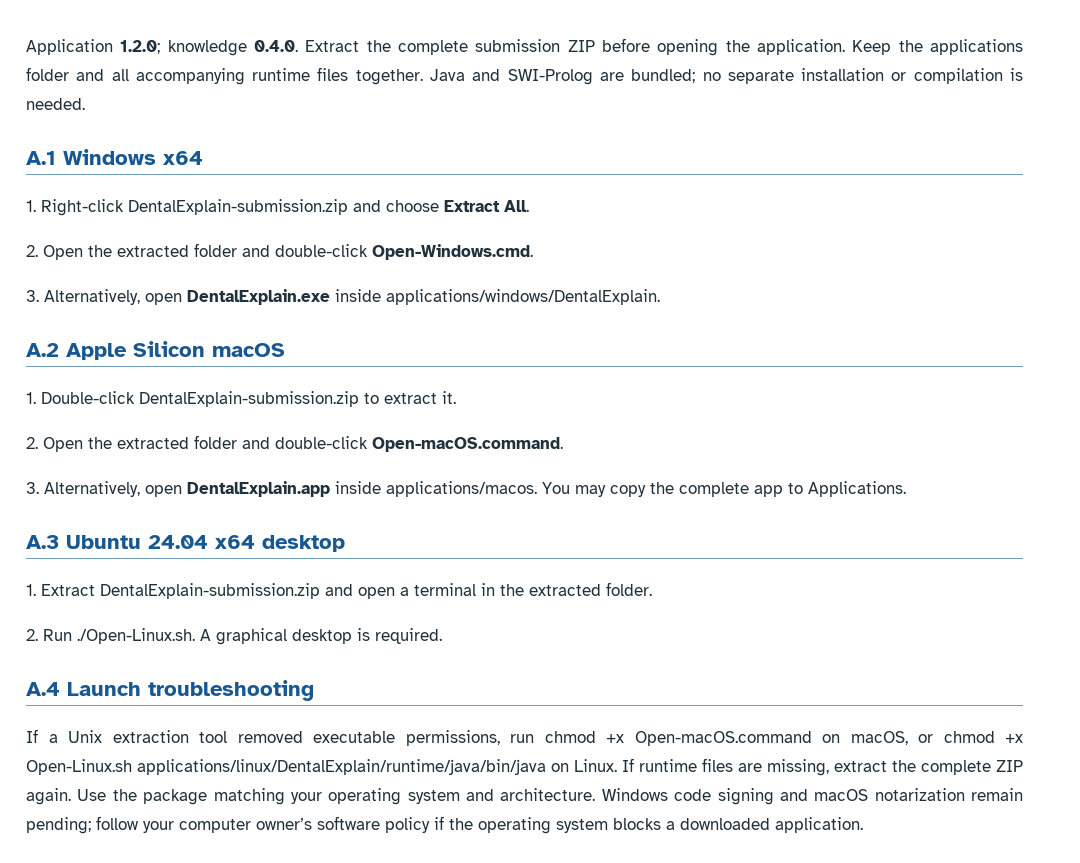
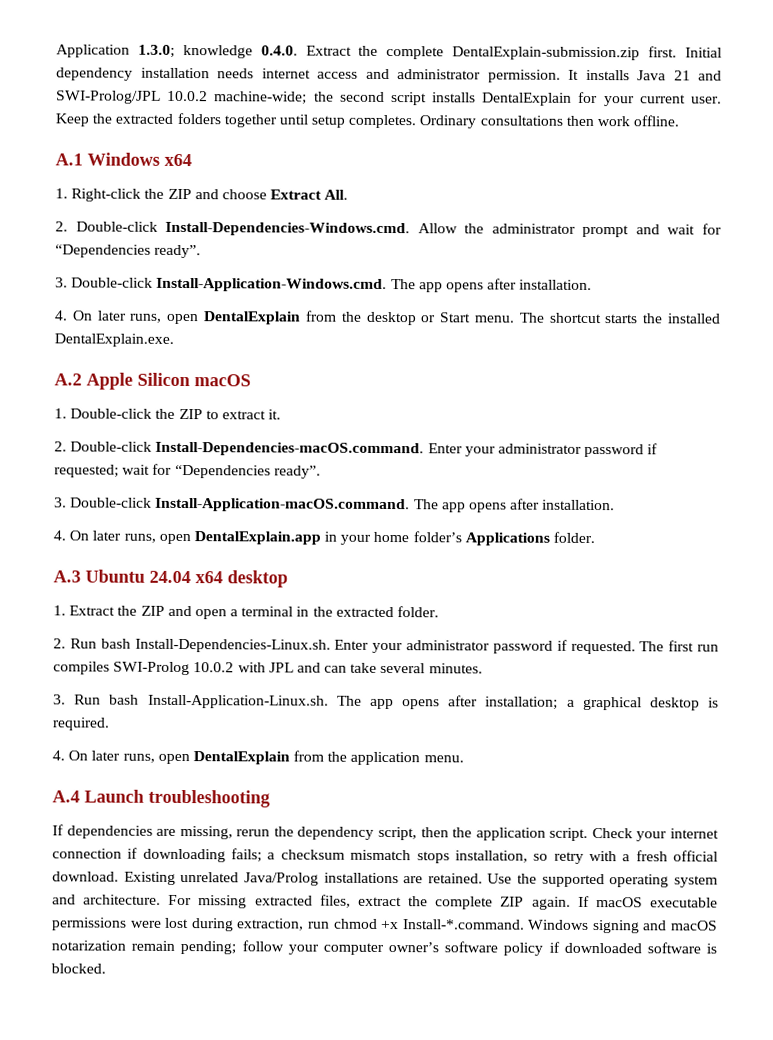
- Application 1.2.0; knowledge 0.4.0. Extract the complete submission ZIP before opening the application. Keep the applications folder and all accompanying runtime files together. Java and SWI-Prolog are bundled; no separate installation or compilation is needed.
+ Application 1.3.0; knowledge 0.4.0. Extract the complete DentalExplain-submission.zip first. Initial dependency installation needs internet access and administrator permission. It installs Java 21 and SWI-Prolog/JPL 10.0.2 machine-wide; the second script installs DentalExplain for your current user. Keep the extracted folders together until setup completes. Ordinary consultations then work offline.
- 1. Right-click DentalExplain-submission.zip and choose Extract All.
+ 1. Right-click the ZIP and choose Extract All.
- 2. Open the extracted folder and double-click Open-Windows.cmd.
- 3. Alternatively, open DentalExplain.exe inside applications/windows/DentalExplain.
+ 2. Double-click Install-Dependencies-Windows.cmd. Allow the administrator prompt and wait for “Dependencies ready”.
+ 3. Double-click Install-Application-Windows.cmd. The app opens after installation.
+ 4. On later runs, open DentalExplain from the desktop or Start menu. The shortcut starts the installed DentalExplain.exe.
- 1. Double-click DentalExplain-submission.zip to extract it.
+ 1. Double-click the ZIP to extract it.
- 2. Open the extracted folder and double-click Open-macOS.command.
- 3. Alternatively, open DentalExplain.app inside applications/macos. You may copy the complete app to Applications.
+ 2. Double-click Install-Dependencies-macOS.command. Enter your administrator password if requested; wait for “Dependencies ready”.
+ 3. Double-click Install-Application-macOS.command. The app opens after installation.
+ 4. On later runs, open DentalExplain.app in your home folder’s Applications folder.
- 1. Extract DentalExplain-submission.zip and open a terminal in the extracted folder.
+ 1. Extract the ZIP and open a terminal in the extracted folder.
- 2. Run ./Open-Linux.sh. A graphical desktop is required.
+ 2. Run bash Install-Dependencies-Linux.sh. Enter your administrator password if requested. The first run compiles SWI-Prolog 10.0.2 with JPL and can take several minutes.
+ 3. Run bash Install-Application-Linux.sh. The app opens after installation; a graphical desktop is required.
+ 4. On later runs, open DentalExplain from the application menu.
  A.4 Launch troubleshooting
- If a Unix extraction tool removed executable permissions, run chmod +x Open-macOS.command on macOS, or chmod +x Open-Linux.sh applications/linux/DentalExplain/runtime/java/bin/java on Linux. If runtime files are missing, extract the complete ZIP again.
+ If dependencies are missing, rerun the dependency script, then the application script. Check your internet connection if downloading fails; a checksum mismatch stops installation, so retry with a fresh official download. Existing unrelated Java/Prolog installations are retained. Use the supported operating system and architecture. For missing extracted files, extract the complete ZIP again.
- Use the package matching your operating system and architecture. Windows code signing and macOS notarization remain pending; follow your computer owner’s software policy if the operating system blocks a downloaded application.
+ If macOS executable permissions were lost during extraction, run chmod +x Install-*.command. Windows signing and macOS notarization remain pending; follow your computer owner’s software policy if downloaded software is blocked.

